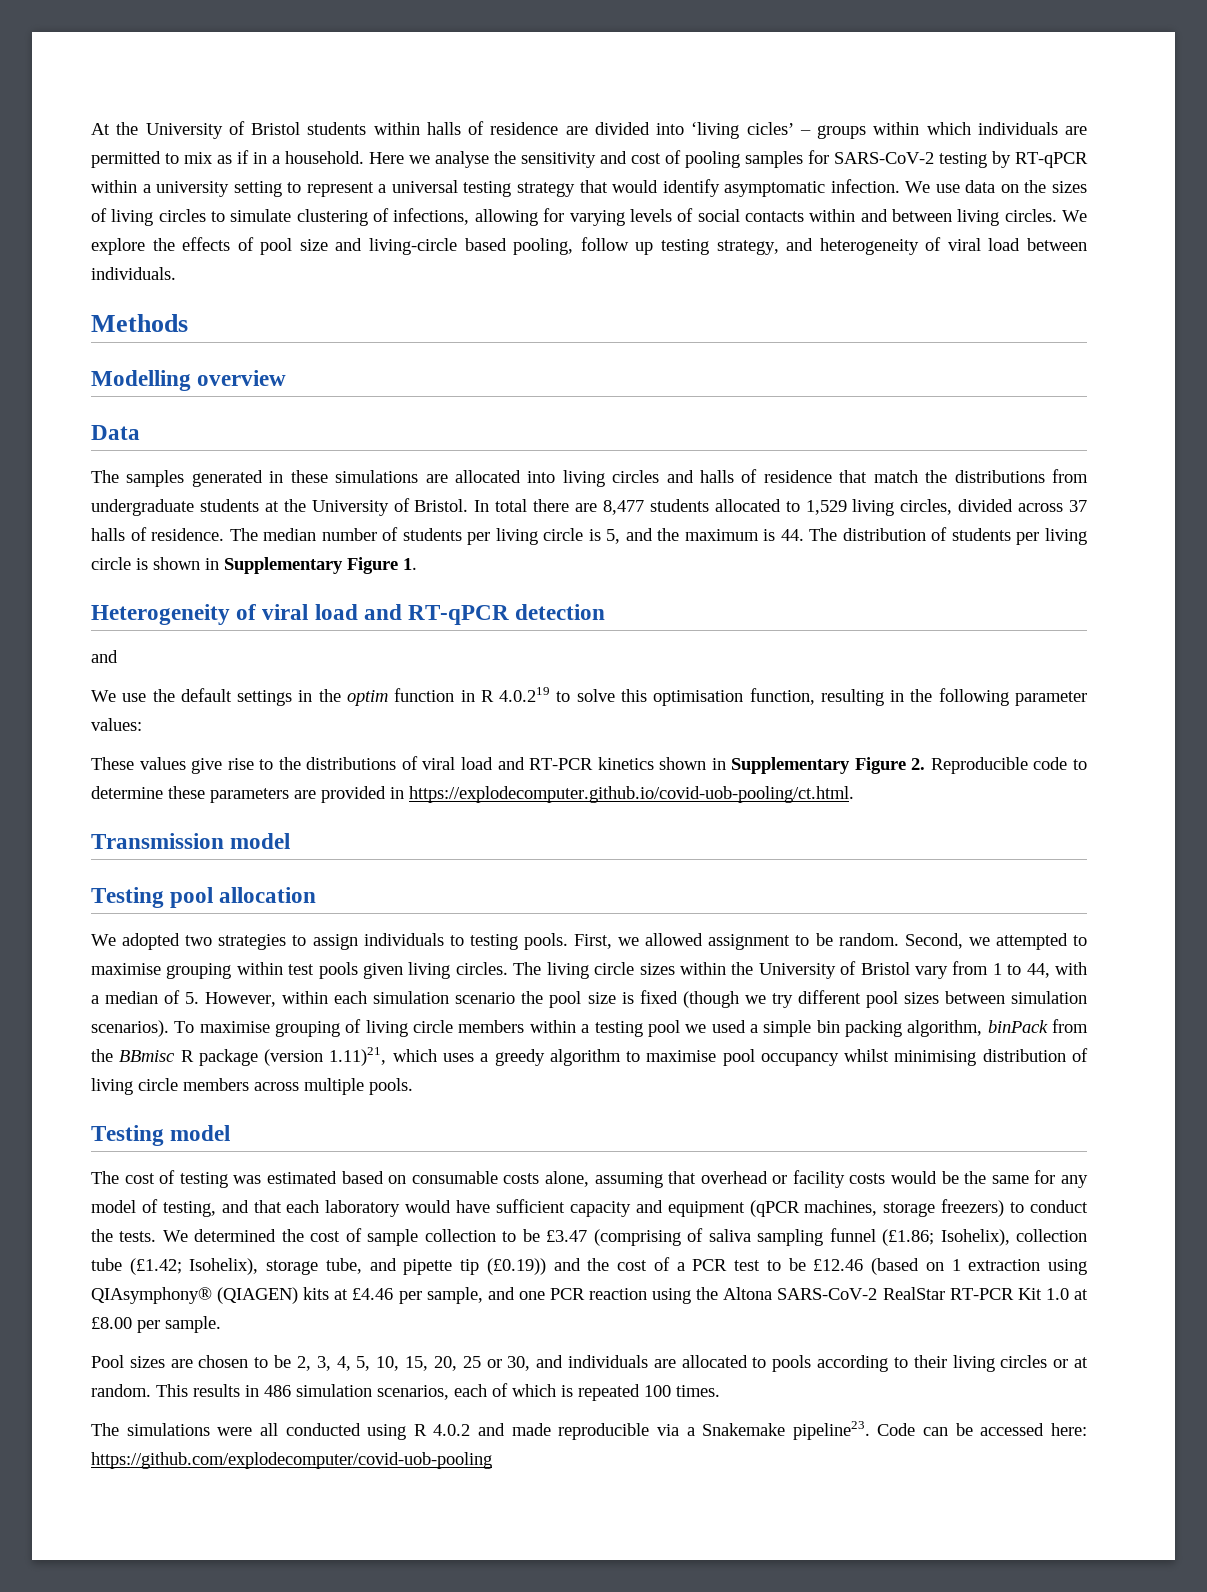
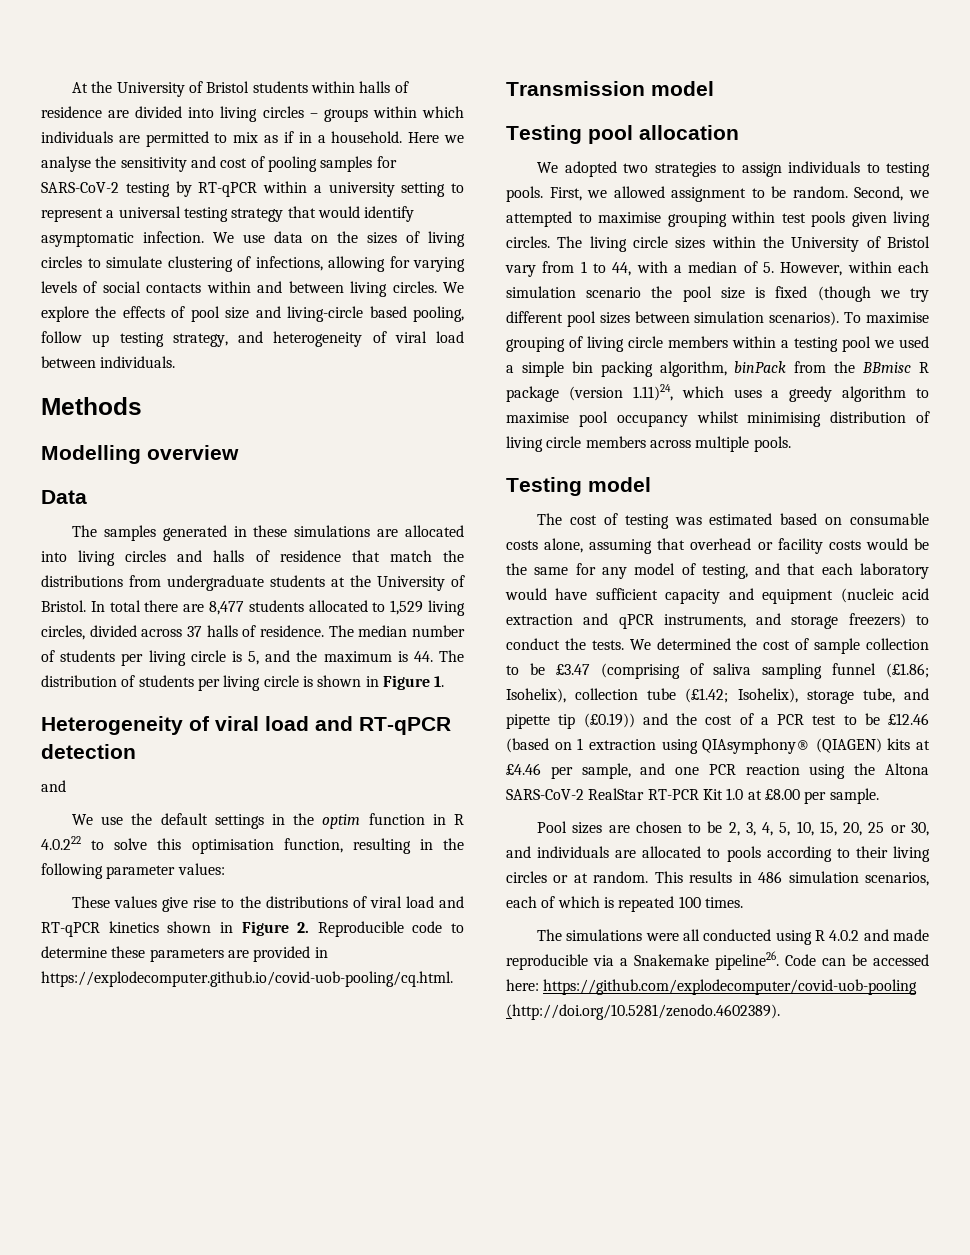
- At the University of Bristol students within halls of residence are divided into ‘living cicles’ – groups within which individuals are permitted to mix as if in a household.
+ At the University of Bristol students within halls of residence are divided into living circles – groups within which individuals are permitted to mix as if in a household.
- The median number of students per living circle is 5, and the maximum is 44. The distribution of students per living circle is shown in Supplementary Figure 1.
+ The median number of students per living circle is 5, and the maximum is 44. The distribution of students per living circle is shown in Figure 1.
- We use the default settings in the optim function in R 4.0.219 to solve this optimisation function, resulting in the following parameter values:
+ We use the default settings in the optim function in R 4.0.222 to solve this optimisation function, resulting in the following parameter values:
- These values give rise to the distributions of viral load and RT-PCR kinetics shown in Supplementary Figure 2. Reproducible code to determine these parameters are provided in https://explodecomputer.github.io/covid-uob-pooling/ct.html.
+ These values give rise to the distributions of viral load and RT-qPCR kinetics shown in Figure 2. Reproducible code to determine these parameters are provided in https://explodecomputer.github.io/covid-uob-pooling/cq.html.
- To maximise grouping of living circle members within a testing pool we used a simple bin packing algorithm, binPack from the BBmisc R package (version 1.11)21, which uses a greedy algorithm to maximise pool occupancy whilst minimising distribution of living circle members across multiple pools.
+ To maximise grouping of living circle members within a testing pool we used a simple bin packing algorithm, binPack from the BBmisc R package (version 1.11)24, which uses a greedy algorithm to maximise pool occupancy whilst minimising distribution of living circle members across multiple pools.
- The cost of testing was estimated based on consumable costs alone, assuming that overhead or facility costs would be the same for any model of testing, and that each laboratory would have sufficient capacity and equipment (qPCR machines, storage freezers) to conduct the tests.
+ The cost of testing was estimated based on consumable costs alone, assuming that overhead or facility costs would be the same for any model of testing, and that each laboratory would have sufficient capacity and equipment (nucleic acid extraction and qPCR instruments, and storage freezers) to conduct the tests.
- The simulations were all conducted using R 4.0.2 and made reproducible via a Snakemake pipeline23.
+ The simulations were all conducted using R 4.0.2 and made reproducible via a Snakemake pipeline26.
- Code can be accessed here: https://github.com/explodecomputer/covid-uob-pooling
+ Code can be accessed here: https://github.com/explodecomputer/covid-uob-pooling (http://doi.org/10.5281/zenodo.4602389).

